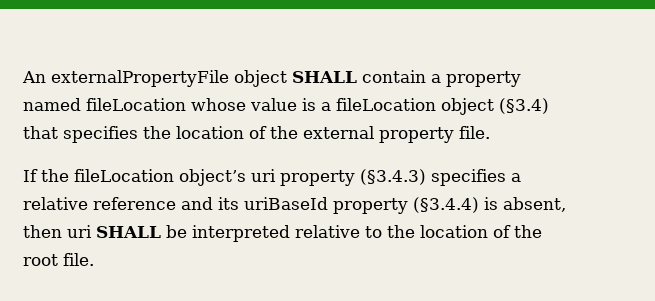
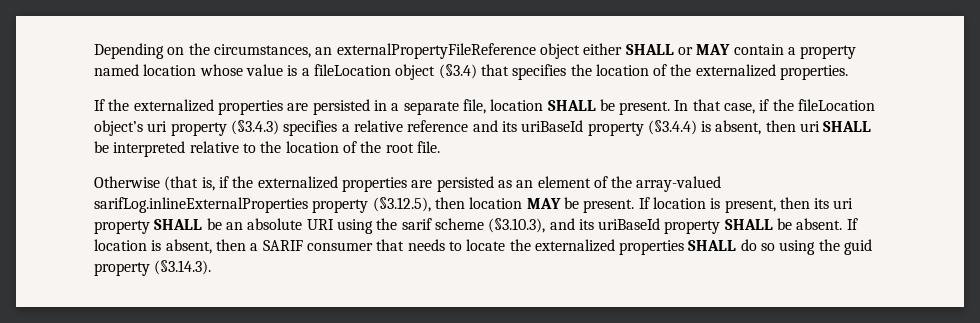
- An externalPropertyFile object SHALL contain a property named fileLocation whose value is a fileLocation object (§3.4) that specifies the location of the external property file.
+ Depending on the circumstances, an externalPropertyFileReference object either SHALL or MAY contain a property named location whose value is a fileLocation object (§3.4) that specifies the location of the externalized properties.
- If the fileLocation object’s uri property (§3.4.3) specifies a relative reference and its uriBaseId property (§3.4.4) is absent, then uri SHALL be interpreted relative to the location of the root file.
+ If the externalized properties are persisted in a separate file, location SHALL be present. In that case, if the fileLocation object’s uri property (§3.4.3) specifies a relative reference and its uriBaseId property (§3.4.4) is absent, then uri SHALL be interpreted relative to the location of the root file.
+ Otherwise (that is, if the externalized properties are persisted as an element of the array-valued sarifLog.inlineExternalProperties property (§3.12.5), then location MAY be present. If location is present, then its uri property SHALL be an absolute URI using the sarif scheme (§3.10.3), and its uriBaseId property SHALL be absent. If location is absent, then a SARIF consumer that needs to locate the externalized properties SHALL do so using the guid property (§3.14.3).

